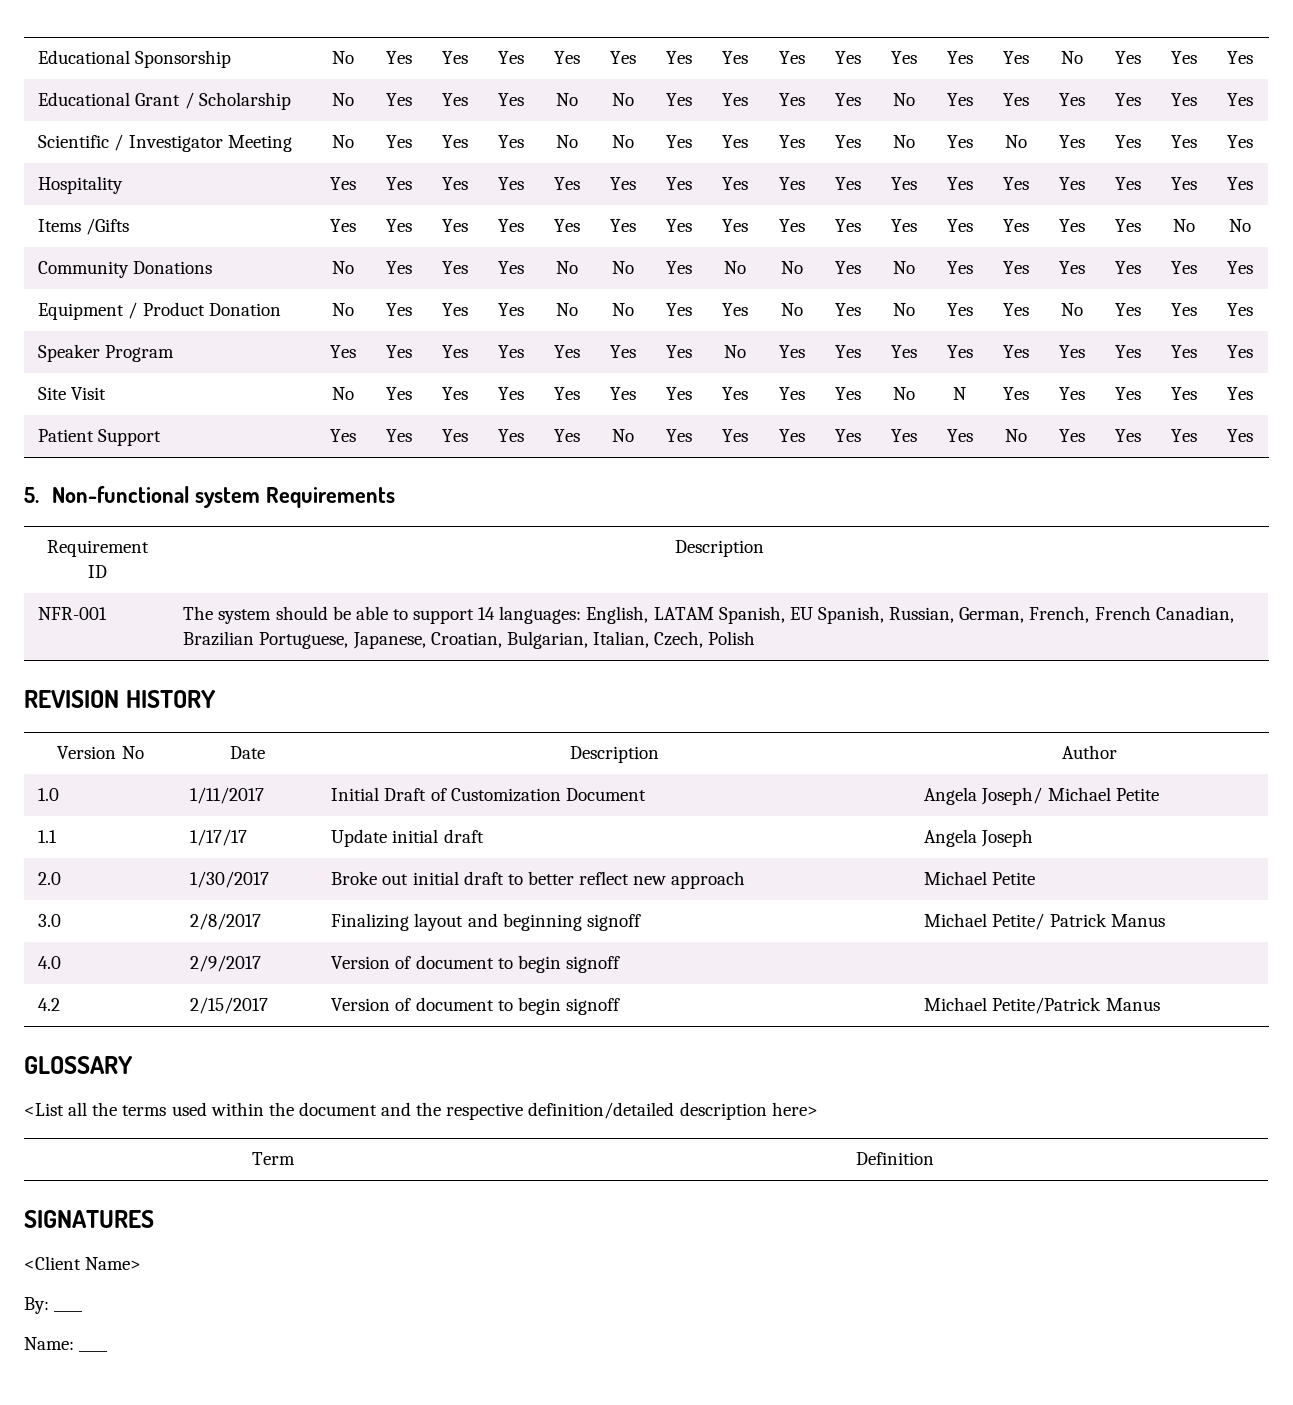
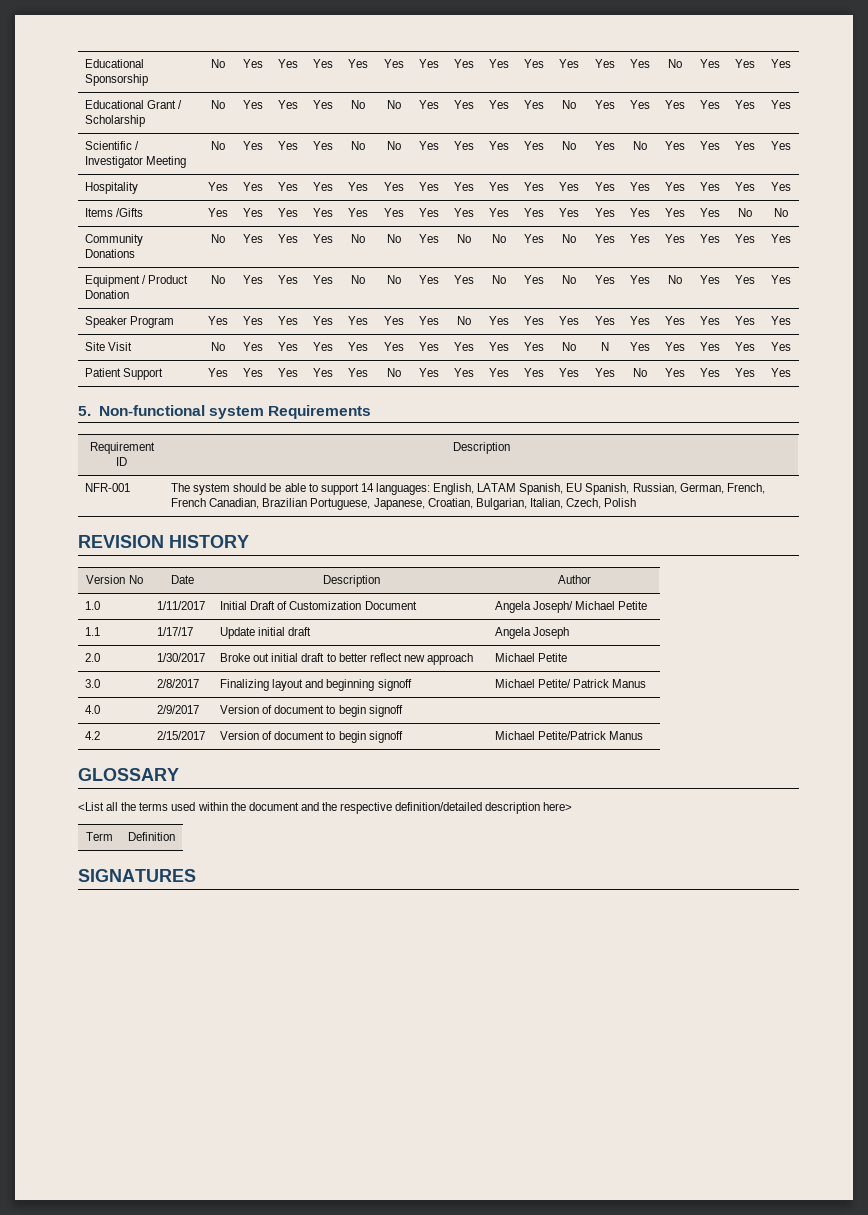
- <Client Name>
- By: ____
- Name: ____

